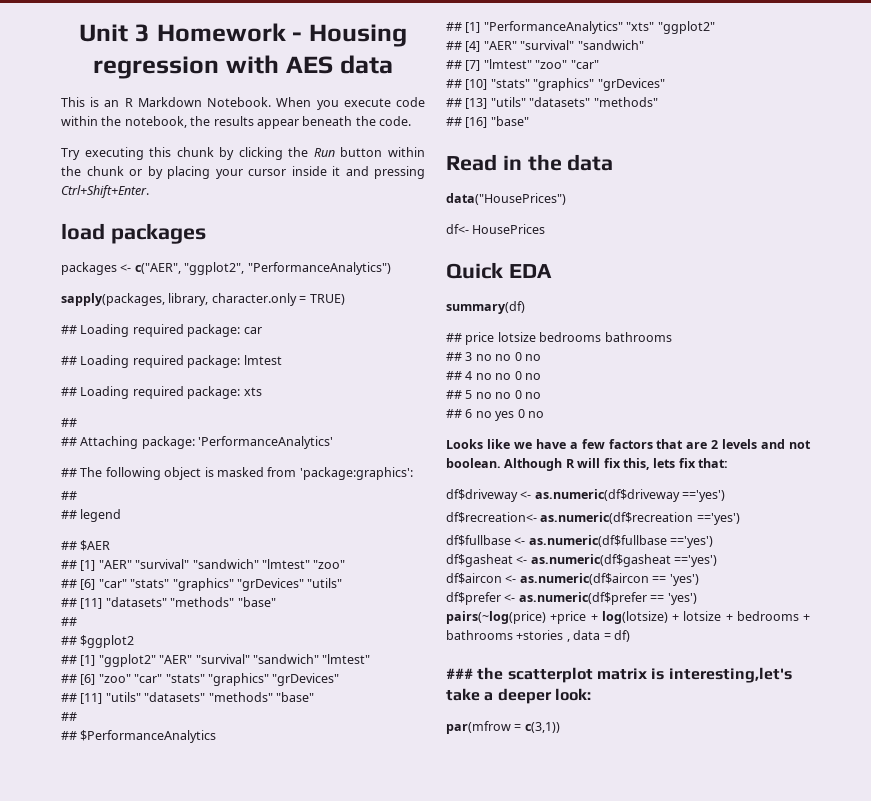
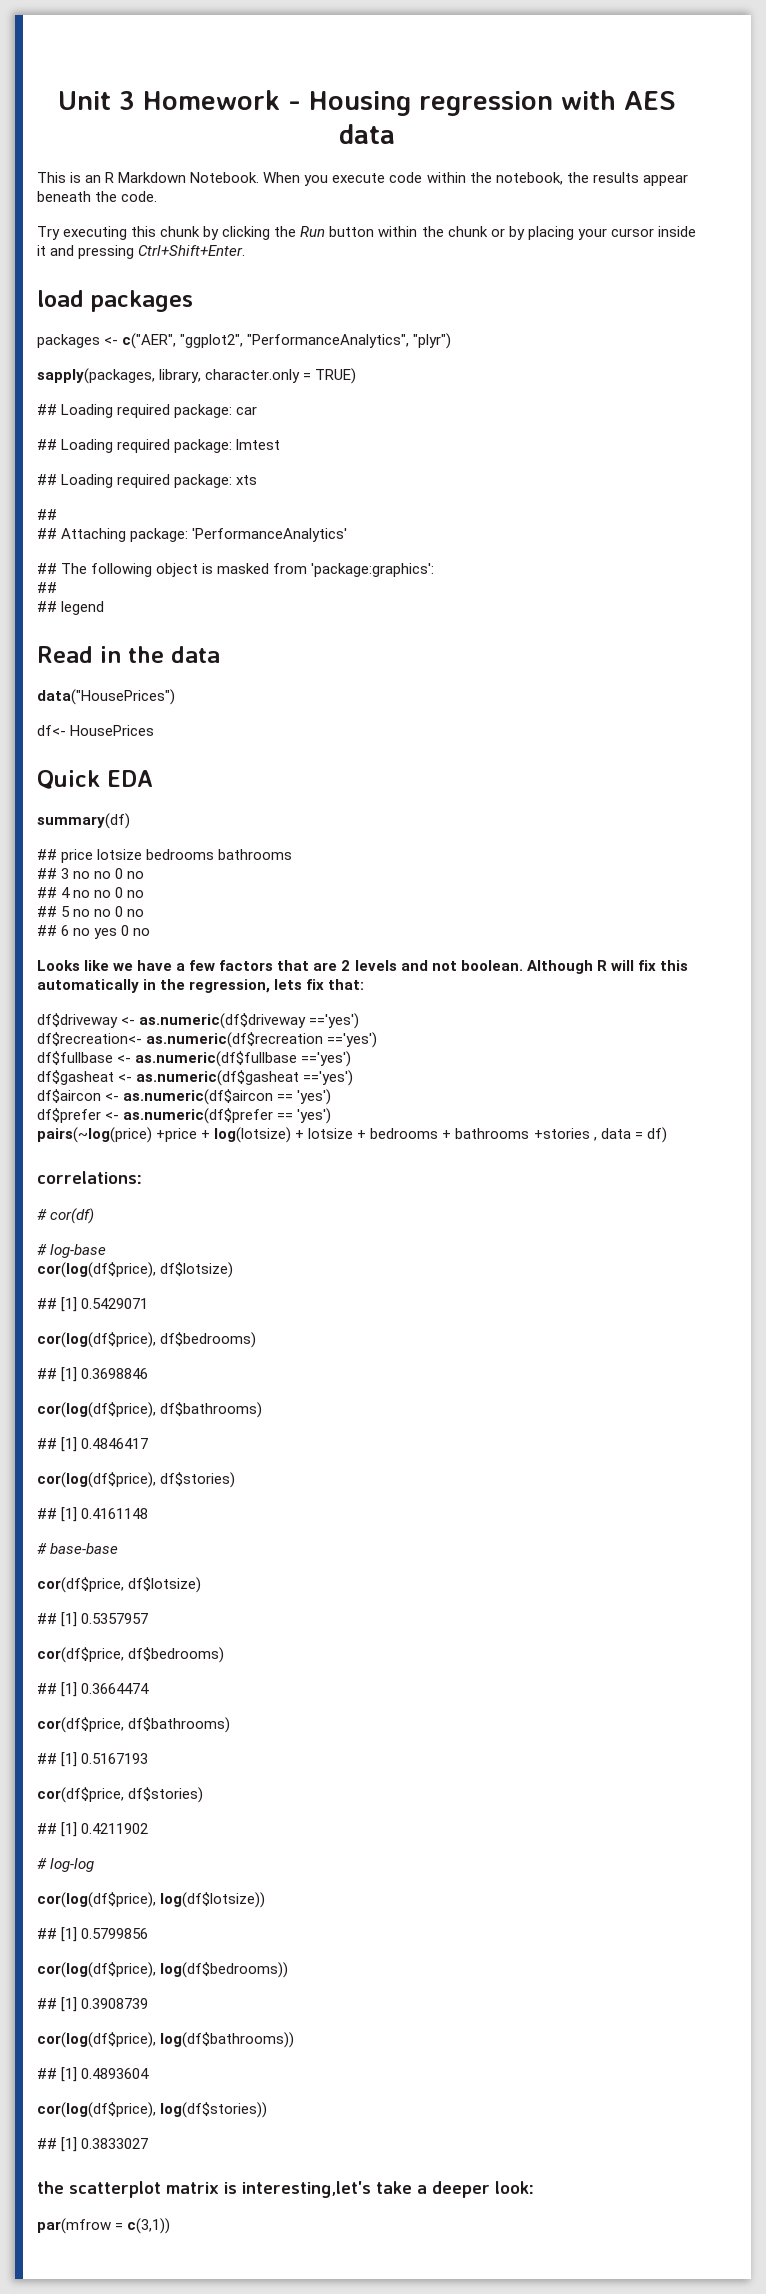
- packages <- c("AER", "ggplot2", "PerformanceAnalytics")
+ packages <- c("AER", "ggplot2", "PerformanceAnalytics", "plyr")
- ## $AER
- ## [1] "AER" "survival" "sandwich" "lmtest" "zoo"
- ## [6] "car" "stats" "graphics" "grDevices" "utils"
- ## [11] "datasets" "methods" "base"
- ##
- ## $ggplot2
- ## [1] "ggplot2" "AER" "survival" "sandwich" "lmtest"
- ## [6] "zoo" "car" "stats" "graphics" "grDevices"
- ## [11] "utils" "datasets" "methods" "base"
- ##
- ## $PerformanceAnalytics
- ## [1] "PerformanceAnalytics" "xts" "ggplot2"
- ## [4] "AER" "survival" "sandwich"
- ## [7] "lmtest" "zoo" "car"
- ## [10] "stats" "graphics" "grDevices"
- ## [13] "utils" "datasets" "methods"
- ## [16] "base"
- Although R will fix this, lets fix that:
+ Although R will fix this automatically in the regression, lets fix that:
- ### the scatterplot matrix is interesting,let's take a deeper look:
+ correlations:
+ # cor(df)
+ # log-base
+ cor(log(df$price), df$lotsize)
+ ## [1] 0.5429071
+ cor(log(df$price), df$bedrooms)
+ ## [1] 0.3698846
+ cor(log(df$price), df$bathrooms)
+ ## [1] 0.4846417
+ cor(log(df$price), df$stories)
+ ## [1] 0.4161148
+ # base-base
+ cor(df$price, df$lotsize)
+ ## [1] 0.5357957
+ cor(df$price, df$bedrooms)
+ ## [1] 0.3664474
+ cor(df$price, df$bathrooms)
+ ## [1] 0.5167193
+ cor(df$price, df$stories)
+ ## [1] 0.4211902
+ # log-log
+ cor(log(df$price), log(df$lotsize))
+ ## [1] 0.5799856
+ cor(log(df$price), log(df$bedrooms))
+ ## [1] 0.3908739
+ cor(log(df$price), log(df$bathrooms))
+ ## [1] 0.4893604
+ cor(log(df$price), log(df$stories))
+ ## [1] 0.3833027
+ the scatterplot matrix is interesting,let's take a deeper look:

